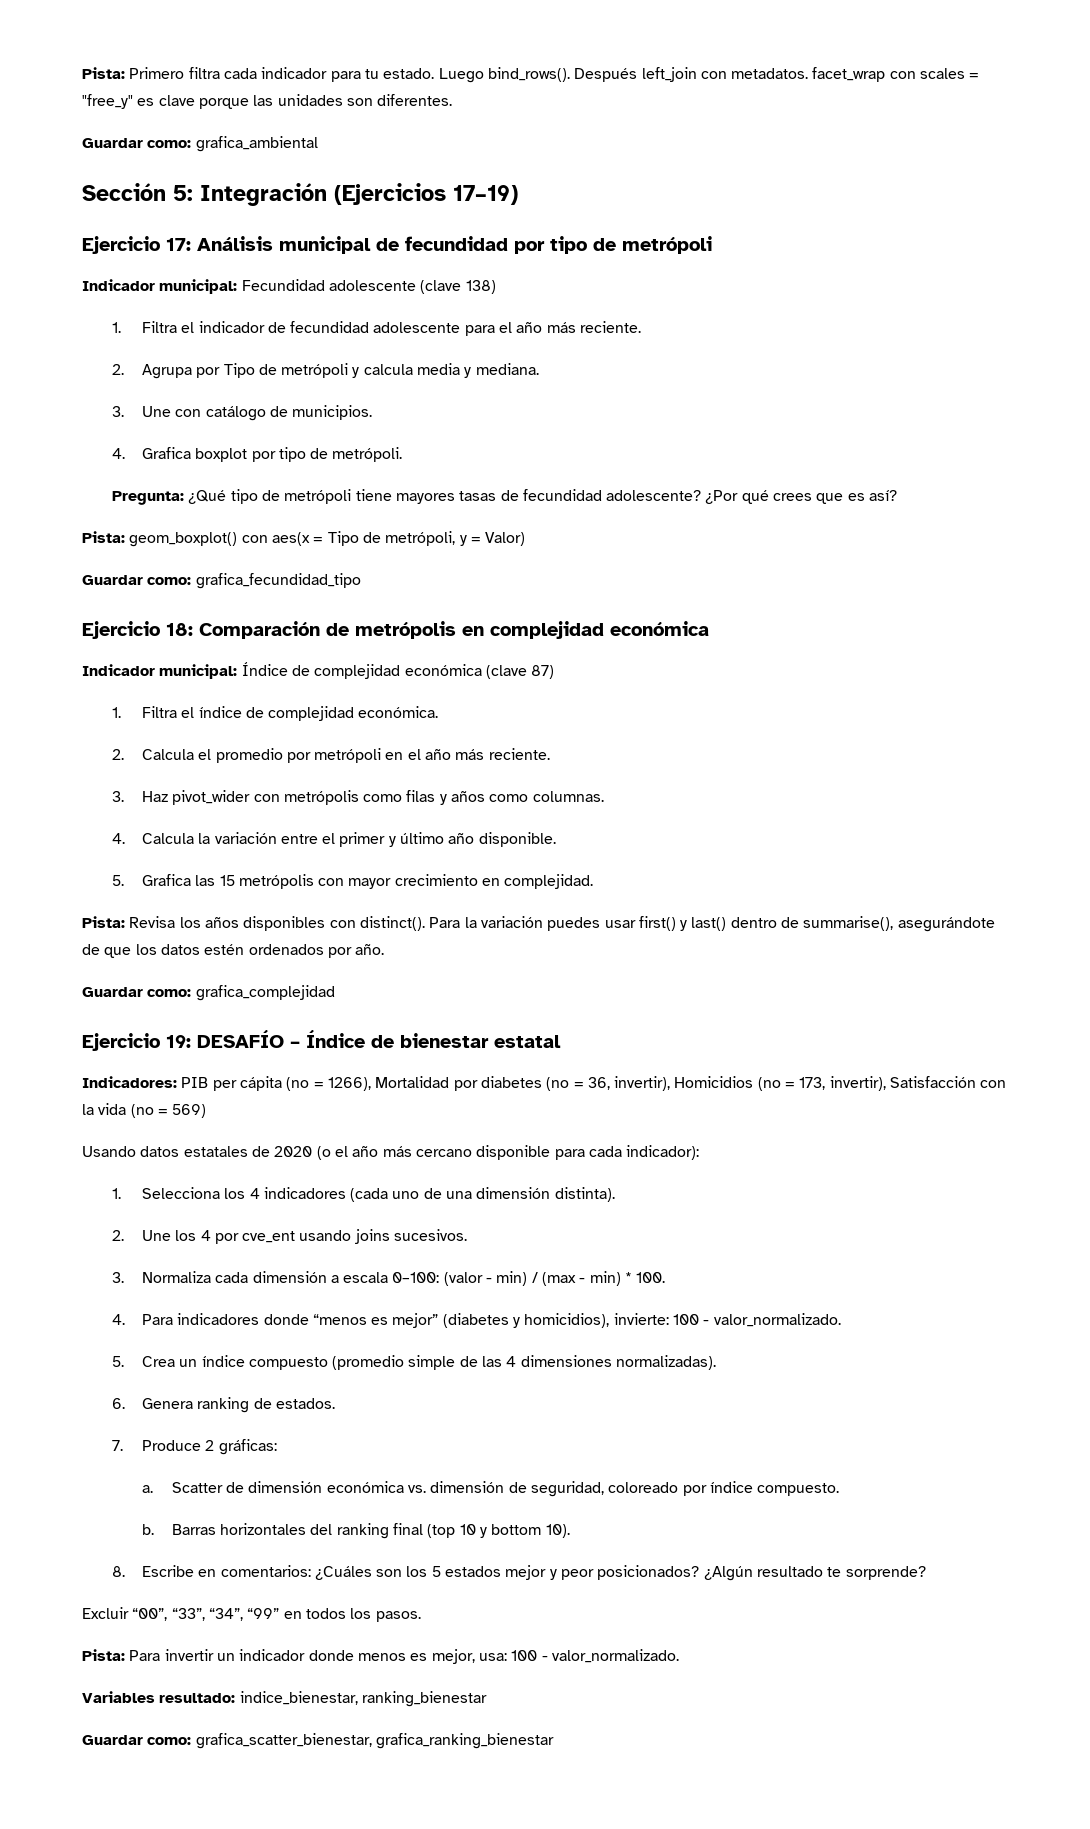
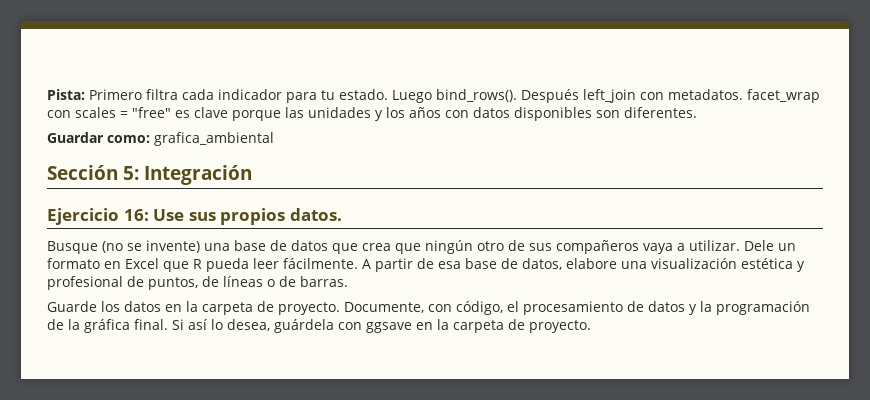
- Después left_join con metadatos. facet_wrap con scales = "free_y" es clave porque las unidades son diferentes.
+ Después left_join con metadatos. facet_wrap con scales = "free" es clave porque las unidades y los años con datos disponibles son diferentes.
- Sección 5: Integración (Ejercicios 17–19)
- Ejercicio 17: Análisis municipal de fecundidad por tipo de metrópoli
- Indicador municipal: Fecundidad adolescente (clave 138)
- 1. Filtra el indicador de fecundidad adolescente para el año más reciente.
- 2. Agrupa por Tipo de metrópoli y calcula media y mediana.
- 3. Une con catálogo de municipios.
- 4. Grafica boxplot por tipo de metrópoli.
- Pregunta: ¿Qué tipo de metrópoli tiene mayores tasas de fecundidad adolescente? ¿Por qué crees que es así?
- Pista: geom_boxplot() con aes(x = Tipo de metrópoli, y = Valor)
- Guardar como: grafica_fecundidad_tipo
- Ejercicio 18: Comparación de metrópolis en complejidad económica
- Indicador municipal: Índice de complejidad económica (clave 87)
- 1. Filtra el índice de complejidad económica.
- 2. Calcula el promedio por metrópoli en el año más reciente.
- 3. Haz pivot_wider con metrópolis como filas y años como columnas.
- 4. Calcula la variación entre el primer y último año disponible.
- 5. Grafica las 15 metrópolis con mayor crecimiento en complejidad.
- Pista: Revisa los años disponibles con distinct(). Para la variación puedes usar first() y last() dentro de summarise(), asegurándote de que los datos estén ordenados por año.
- Guardar como: grafica_complejidad
- Ejercicio 19: DESAFÍO – Índice de bienestar estatal
- Indicadores: PIB per cápita (no = 1266), Mortalidad por diabetes (no = 36, invertir), Homicidios (no = 173, invertir), Satisfacción con la vida (no = 569)
- Usando datos estatales de 2020 (o el año más cercano disponible para cada indicador):
- 1. Selecciona los 4 indicadores (cada uno de una dimensión distinta).
- 2. Une los 4 por cve_ent usando joins sucesivos.
- 3. Normaliza cada dimensión a escala 0–100: (valor - min) / (max - min) * 100.
- 4. Para indicadores donde “menos es mejor” (diabetes y homicidios), invierte: 100 - valor_normalizado.
- 5. Crea un índice compuesto (promedio simple de las 4 dimensiones normalizadas).
- 6. Genera ranking de estados.
- 7. Produce 2 gráficas:
- a. Scatter de dimensión económica vs. dimensión de seguridad, coloreado por índice compuesto.
- b. Barras horizontales del ranking final (top 10 y bottom 10).
- 8. Escribe en comentarios: ¿Cuáles son los 5 estados mejor y peor posicionados? ¿Algún resultado te sorprende?
- Excluir “00”, “33”, “34”, “99” en todos los pasos.
- Pista: Para invertir un indicador donde menos es mejor, usa: 100 - valor_normalizado.
- Variables resultado: indice_bienestar, ranking_bienestar
- Guardar como: grafica_scatter_bienestar, grafica_ranking_bienestar
+ Sección 5: Integración
+ Ejercicio 16: Use sus propios datos.
+ Busque (no se invente) una base de datos que crea que ningún otro de sus compañeros vaya a utilizar. Dele un formato en Excel que R pueda leer fácilmente. A partir de esa base de datos, elabore una visualización estética y profesional de puntos, de líneas o de barras.
+ Guarde los datos en la carpeta de proyecto. Documente, con código, el procesamiento de datos y la programación de la gráfica final. Si así lo desea, guárdela con ggsave en la carpeta de proyecto.

